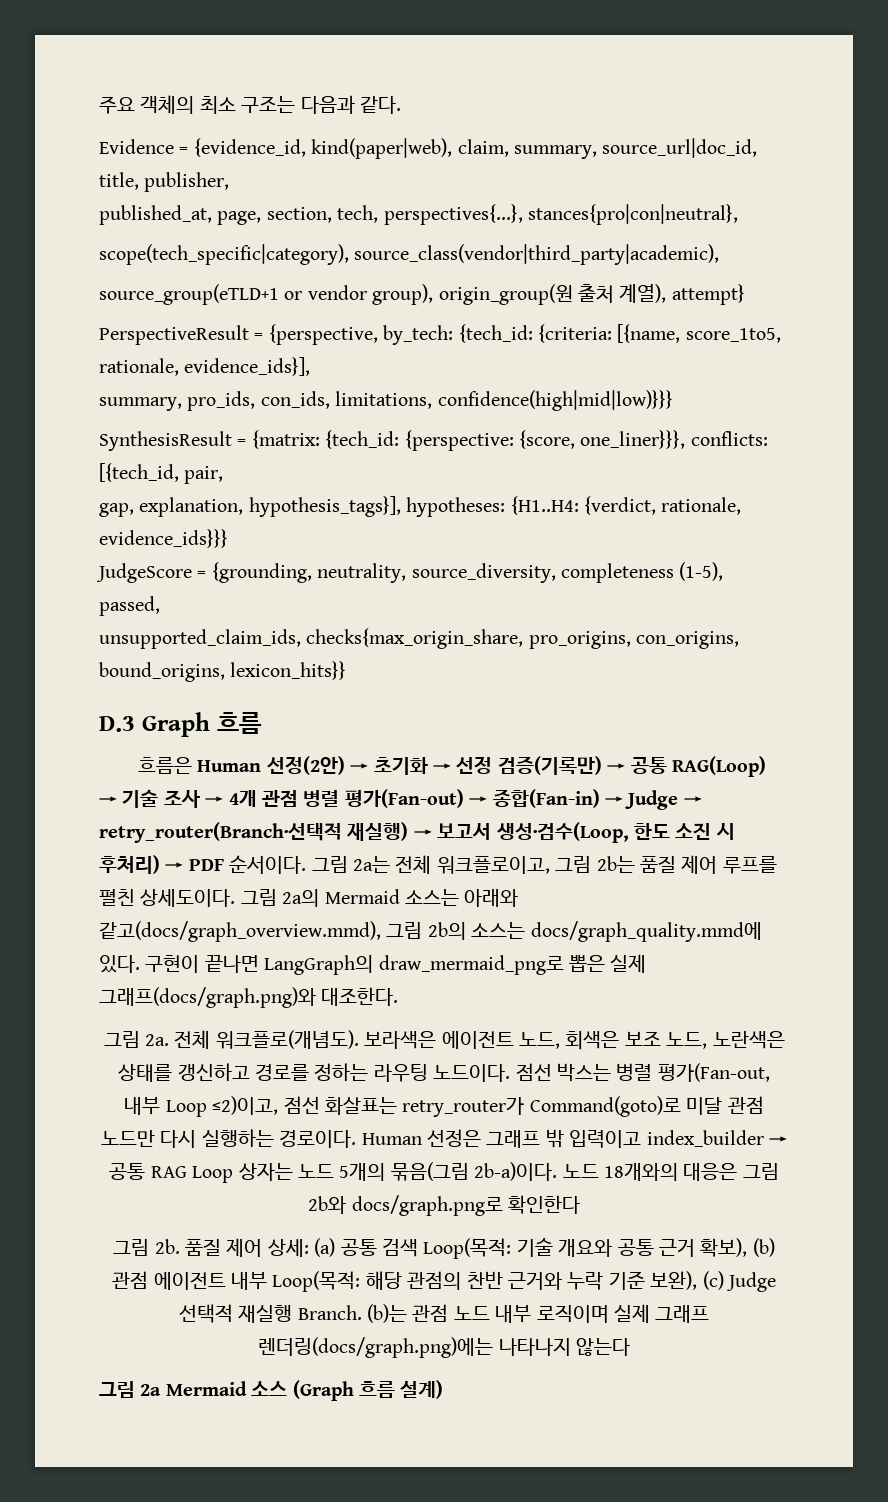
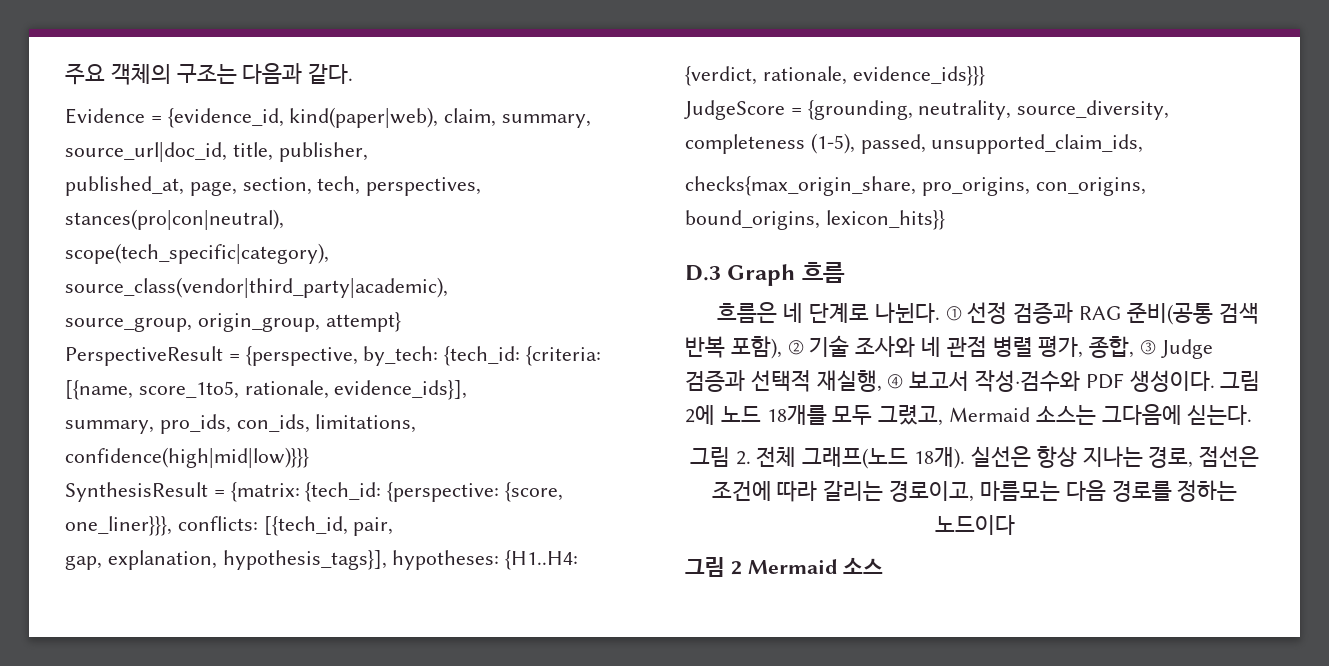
- 주요 객체의 최소 구조는 다음과 같다.
+ 주요 객체의 구조는 다음과 같다.
- published_at, page, section, tech, perspectives{...}, stances{pro|con|neutral},
+ published_at, page, section, tech, perspectives, stances(pro|con|neutral),
- source_group(eTLD+1 or vendor group), origin_group(원 출처 계열), attempt}
+ source_group, origin_group, attempt}
- JudgeScore = {grounding, neutrality, source_diversity, completeness (1-5), passed,
- unsupported_claim_ids, checks{max_origin_share, pro_origins, con_origins, bound_origins, lexicon_hits}}
+ JudgeScore = {grounding, neutrality, source_diversity, completeness (1-5), passed, unsupported_claim_ids,
+ checks{max_origin_share, pro_origins, con_origins, bound_origins, lexicon_hits}}
- 흐름은 Human 선정(2안) → 초기화 → 선정 검증(기록만) → 공통 RAG(Loop) → 기술 조사 → 4개 관점 병렬 평가(Fan-out) → 종합(Fan-in) → Judge → retry_router(Branch·선택적 재실행) → 보고서 생성·검수(Loop, 한도 소진 시 후처리) → PDF 순서이다. 그림 2a는 전체 워크플로이고, 그림 2b는 품질 제어 루프를 펼친 상세도이다. 그림 2a의 Mermaid 소스는 아래와 같고(docs/graph_overview.mmd), 그림 2b의 소스는 docs/graph_quality.mmd에 있다. 구현이 끝나면 LangGraph의 draw_mermaid_png로 뽑은 실제 그래프(docs/graph.png)와 대조한다.
- 그림 2a. 전체 워크플로(개념도). 보라색은 에이전트 노드, 회색은 보조 노드, 노란색은 상태를 갱신하고 경로를 정하는 라우팅 노드이다. 점선 박스는 병렬 평가(Fan-out, 내부 Loop ≤2)이고, 점선 화살표는 retry_router가 Command(goto)로 미달 관점 노드만 다시 실행하는 경로이다. Human 선정은 그래프 밖 입력이고 index_builder → 공통 RAG Loop 상자는 노드 5개의 묶음(그림 2b-a)이다. 노드 18개와의 대응은 그림 2b와 docs/graph.png로 확인한다
- 그림 2b. 품질 제어 상세: (a) 공통 검색 Loop(목적: 기술 개요와 공통 근거 확보), (b) 관점 에이전트 내부 Loop(목적: 해당 관점의 찬반 근거와 누락 기준 보완), (c) Judge 선택적 재실행 Branch. (b)는 관점 노드 내부 로직이며 실제 그래프 렌더링(docs/graph.png)에는 나타나지 않는다
- 그림 2a Mermaid 소스 (Graph 흐름 설계)
+ 흐름은 네 단계로 나뉜다. ① 선정 검증과 RAG 준비(공통 검색 반복 포함), ② 기술 조사와 네 관점 병렬 평가, 종합, ③ Judge 검증과 선택적 재실행, ④ 보고서 작성·검수와 PDF 생성이다. 그림 2에 노드 18개를 모두 그렸고, Mermaid 소스는 그다음에 싣는다.
+ 그림 2. 전체 그래프(노드 18개). 실선은 항상 지나는 경로, 점선은 조건에 따라 갈리는 경로이고, 마름모는 다음 경로를 정하는 노드이다
+ 그림 2 Mermaid 소스

